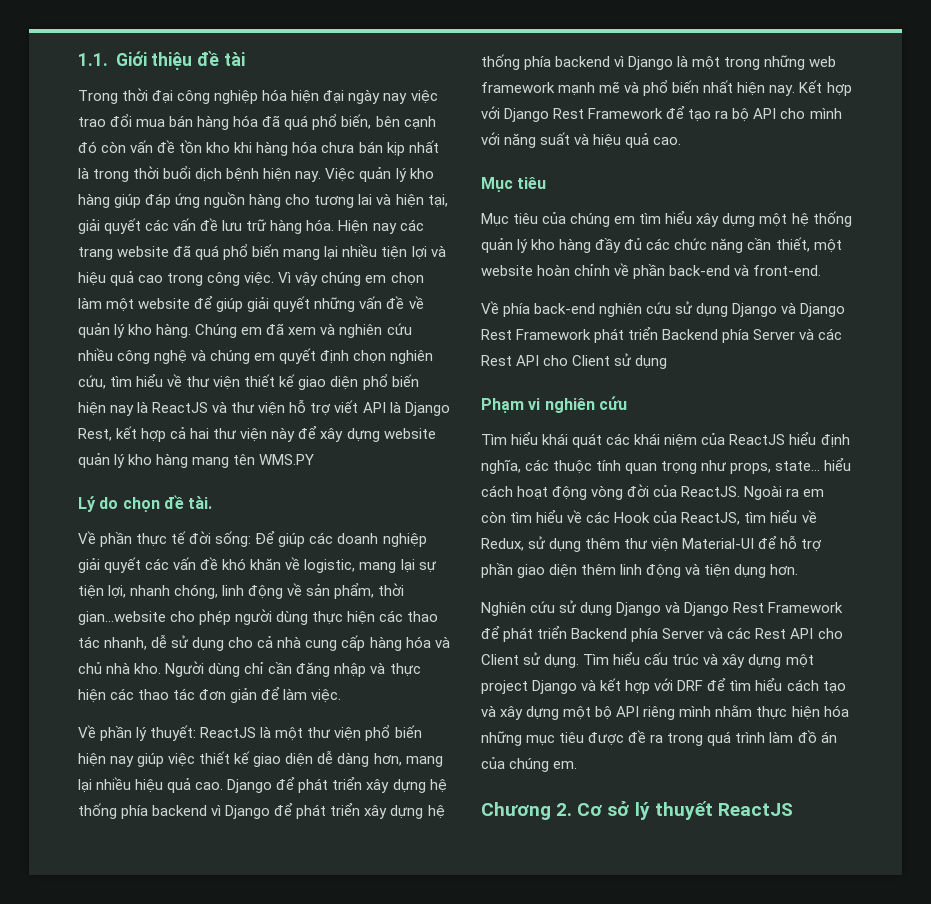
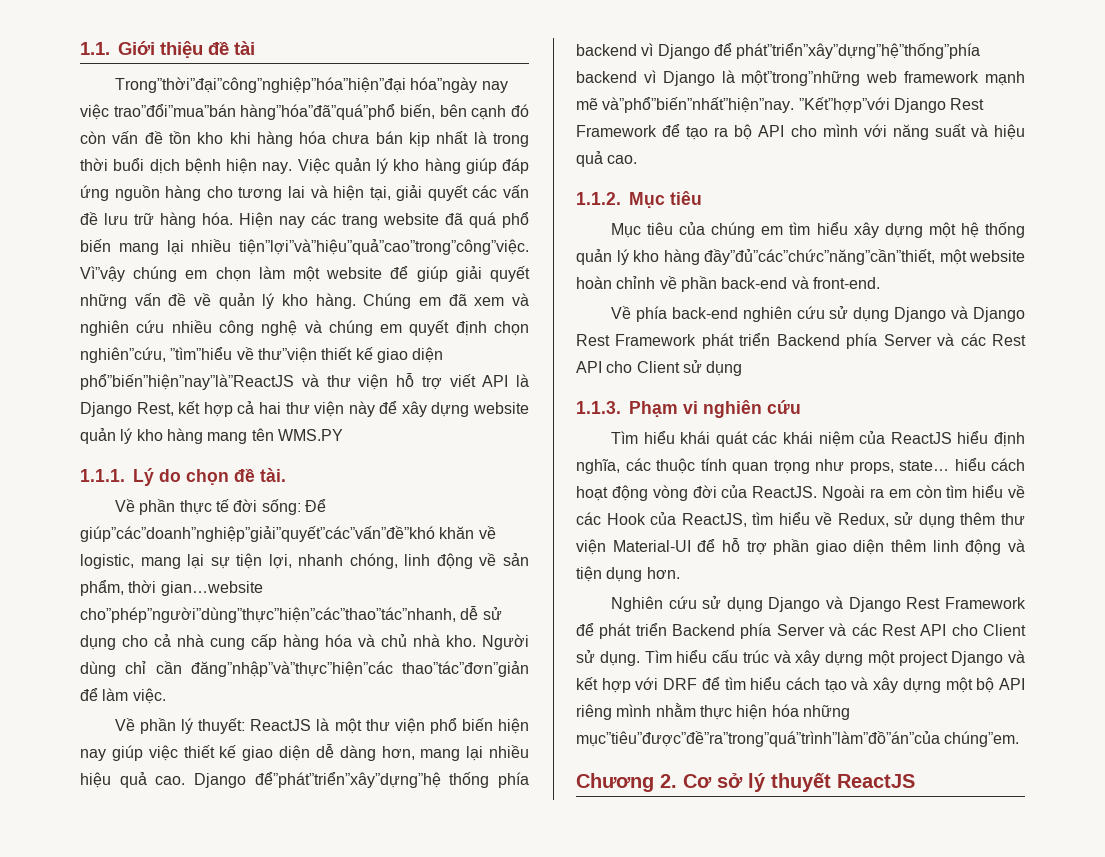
- Trong thời đại công nghiệp hóa hiện đại ngày nay việc trao đổi mua bán hàng hóa đã quá phổ biến, bên cạnh đó còn vấn đề tồn kho khi hàng hóa chưa bán kịp nhất là trong thời buổi dịch bệnh hiện nay.
+ Trong”thời”đại”công”nghiệp”hóa”hiện”đại hóa”ngày nay việc trao”đổi”mua”bán hàng”hóa”đã”quá”phổ biến, bên cạnh đó còn vấn đề tồn kho khi hàng hóa chưa bán kịp nhất là trong thời buổi dịch bệnh hiện nay.
- Hiện nay các trang website đã quá phổ biến mang lại nhiều tiện lợi và hiệu quả cao trong công việc. Vì vậy chúng em chọn làm một website để giúp giải quyết những vấn đề về quản lý kho hàng.
+ Hiện nay các trang website đã quá phổ biến mang lại nhiều tiện”lợi”và”hiệu”quả”cao”trong”công”việc. Vì”vậy chúng em chọn làm một website để giúp giải quyết những vấn đề về quản lý kho hàng.
- Chúng em đã xem và nghiên cứu nhiều công nghệ và chúng em quyết định chọn nghiên cứu, tìm hiểu về thư viện thiết kế giao diện phổ biến hiện nay là ReactJS và thư viện hỗ trợ viết API là Django Rest, kết hợp cả hai thư viện này để xây dựng website quản lý kho hàng mang tên WMS.PY
+ Chúng em đã xem và nghiên cứu nhiều công nghệ và chúng em quyết định chọn nghiên”cứu, ”tìm”hiểu về thư”viện thiết kế giao diện phổ”biến”hiện”nay”là”ReactJS và thư viện hỗ trợ viết API là Django Rest, kết hợp cả hai thư viện này để xây dựng website quản lý kho hàng mang tên WMS.PY
- Lý do chọn đề tài.
+ 1.1.1. Lý do chọn đề tài.
- Về phần thực tế đời sống: Để giúp các doanh nghiệp giải quyết các vấn đề khó khăn về logistic, mang lại sự tiện lợi, nhanh chóng, linh động về sản phẩm, thời gian…website cho phép người dùng thực hiện các thao tác nhanh, dễ sử dụng cho cả nhà cung cấp hàng hóa và chủ nhà kho.
+ Về phần thực tế đời sống: Để giúp”các”doanh”nghiệp”giải”quyết”các”vấn”đề”khó khăn về logistic, mang lại sự tiện lợi, nhanh chóng, linh động về sản phẩm, thời gian…website cho”phép”người”dùng”thực”hiện”các”thao”tác”nhanh, dễ sử dụng cho cả nhà cung cấp hàng hóa và chủ nhà kho.
- Người dùng chỉ cần đăng nhập và thực hiện các thao tác đơn giản để làm việc.
+ Người dùng chỉ cần đăng”nhập”và”thực”hiện”các thao”tác”đơn”giản để làm việc.
- Django để phát triển xây dựng hệ thống phía backend vì Django để phát triển xây dựng hệ thống phía backend vì Django là một trong những web framework mạnh mẽ và phổ biến nhất hiện nay. Kết hợp với Django Rest Framework để tạo ra bộ API cho mình với năng suất và hiệu quả cao.
- Mục tiêu
+ Django để”phát”triển”xây”dựng”hệ thống phía backend vì Django để phát”triển”xây”dựng”hệ”thống”phía backend vì Django là một”trong”những web framework mạnh mẽ và”phổ”biến”nhất”hiện”nay. ”Kết”hợp”với Django Rest Framework để tạo ra bộ API cho mình với năng suất và hiệu quả cao.
+ 1.1.2. Mục tiêu
- Mục tiêu của chúng em tìm hiểu xây dựng một hệ thống quản lý kho hàng đầy đủ các chức năng cần thiết, một website hoàn chỉnh về phần back-end và front-end.
+ Mục tiêu của chúng em tìm hiểu xây dựng một hệ thống quản lý kho hàng đầy”đủ”các”chức”năng”cần”thiết, một website hoàn chỉnh về phần back-end và front-end.
- Phạm vi nghiên cứu
+ 1.1.3. Phạm vi nghiên cứu
- Tìm hiểu cấu trúc và xây dựng một project Django và kết hợp với DRF để tìm hiểu cách tạo và xây dựng một bộ API riêng mình nhằm thực hiện hóa những mục tiêu được đề ra trong quá trình làm đồ án của chúng em.
+ Tìm hiểu cấu trúc và xây dựng một project Django và kết hợp với DRF để tìm hiểu cách tạo và xây dựng một bộ API riêng mình nhằm thực hiện hóa những mục”tiêu”được”đề”ra”trong”quá”trình”làm”đồ”án”của chúng”em.

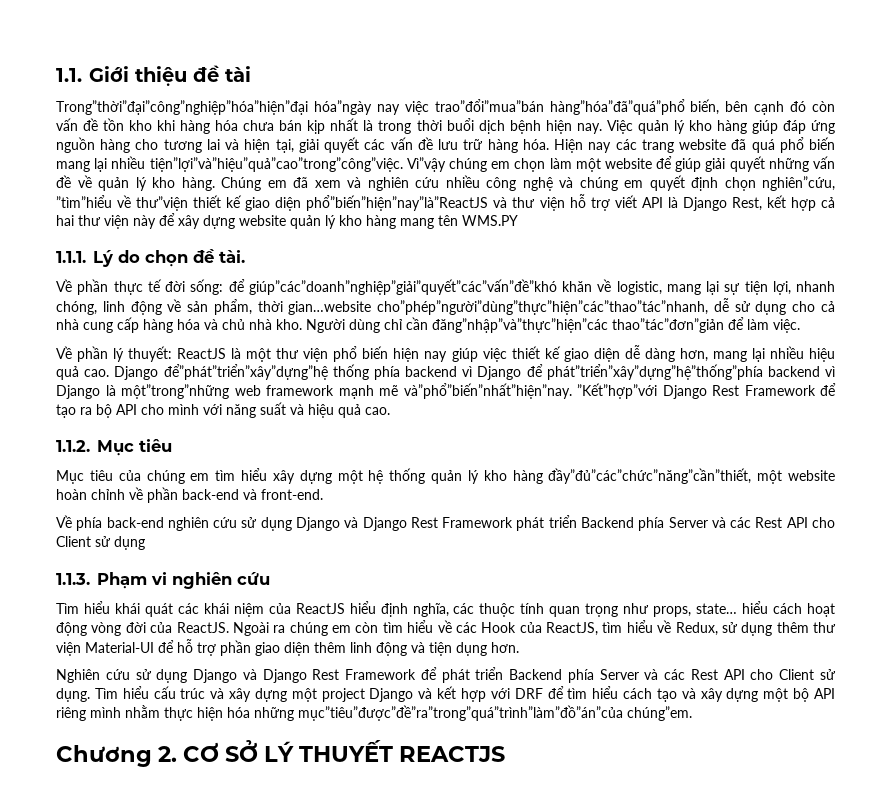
- Về phần thực tế đời sống: Để giúp”các”doanh”nghiệp”giải”quyết”các”vấn”đề”khó khăn về logistic, mang lại sự tiện lợi, nhanh chóng, linh động về sản phẩm, thời gian…website cho”phép”người”dùng”thực”hiện”các”thao”tác”nhanh, dễ sử dụng cho cả nhà cung cấp hàng hóa và chủ nhà kho.
+ Về phần thực tế đời sống: để giúp”các”doanh”nghiệp”giải”quyết”các”vấn”đề”khó khăn về logistic, mang lại sự tiện lợi, nhanh chóng, linh động về sản phẩm, thời gian…website cho”phép”người”dùng”thực”hiện”các”thao”tác”nhanh, dễ sử dụng cho cả nhà cung cấp hàng hóa và chủ nhà kho.
- Ngoài ra em còn tìm hiểu về các Hook của ReactJS, tìm hiểu về Redux, sử dụng thêm thư viện Material-UI để hỗ trợ phần giao diện thêm linh động và tiện dụng hơn.
+ Ngoài ra chúng em còn tìm hiểu về các Hook của ReactJS, tìm hiểu về Redux, sử dụng thêm thư viện Material-UI để hỗ trợ phần giao diện thêm linh động và tiện dụng hơn.
- Chương 2. Cơ sở lý thuyết ReactJS
+ Chương 2. CƠ SỞ LÝ THUYẾT REACTJS

